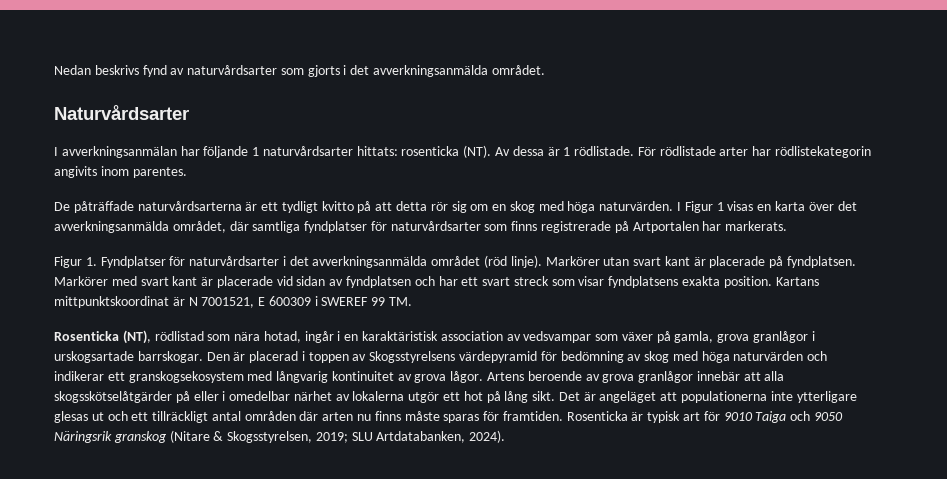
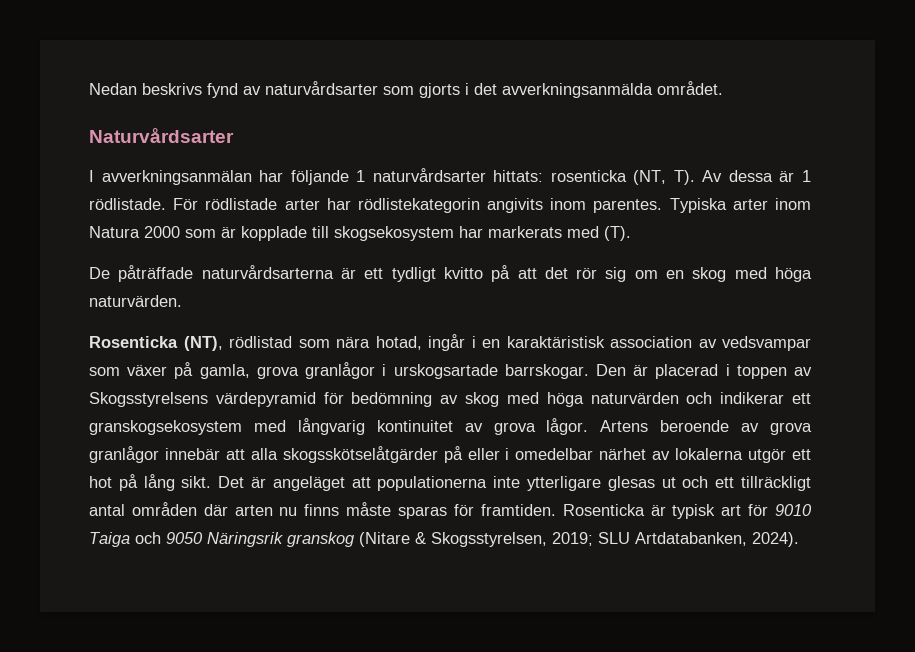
- I avverkningsanmälan har följande 1 naturvårdsarter hittats: rosenticka (NT). Av dessa är 1 rödlistade.
+ I avverkningsanmälan har följande 1 naturvårdsarter hittats: rosenticka (NT, T). Av dessa är 1 rödlistade.
+ Typiska arter inom Natura 2000 som är kopplade till skogsekosystem har markerats med (T).
- De påträffade naturvårdsarterna är ett tydligt kvitto på att detta rör sig om en skog med höga naturvärden. I Figur 1 visas en karta över det avverkningsanmälda området, där samtliga fyndplatser för naturvårdsarter som finns registrerade på Artportalen har markerats.
- Figur 1. Fyndplatser för naturvårdsarter i det avverkningsanmälda området (röd linje). Markörer utan svart kant är placerade på fyndplatsen. Markörer med svart kant är placerade vid sidan av fyndplatsen och har ett svart streck som visar fyndplatsens exakta position. Kartans mittpunktskoordinat är N 7001521, E 600309 i SWEREF 99 TM.
+ De påträffade naturvårdsarterna är ett tydligt kvitto på att det rör sig om en skog med höga naturvärden.

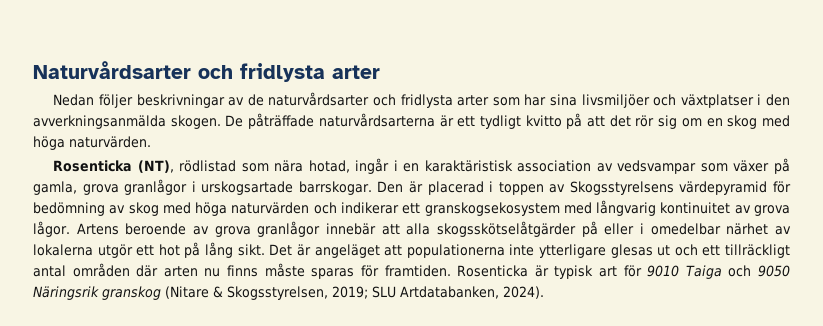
- Nedan beskrivs fynd av naturvårdsarter som gjorts i det avverkningsanmälda området.
- Naturvårdsarter
- I avverkningsanmälan har följande 1 naturvårdsarter hittats: rosenticka (NT, T). Av dessa är 1 rödlistade. För rödlistade arter har rödlistekategorin angivits inom parentes. Typiska arter inom Natura 2000 som är kopplade till skogsekosystem har markerats med (T).
- De påträffade naturvårdsarterna är ett tydligt kvitto på att det rör sig om en skog med höga naturvärden.
+ Naturvårdsarter och fridlysta arter
+ Nedan följer beskrivningar av de naturvårdsarter och fridlysta arter som har sina livsmiljöer och växtplatser i den avverkningsanmälda skogen. De påträffade naturvårdsarterna är ett tydligt kvitto på att det rör sig om en skog med höga naturvärden.

